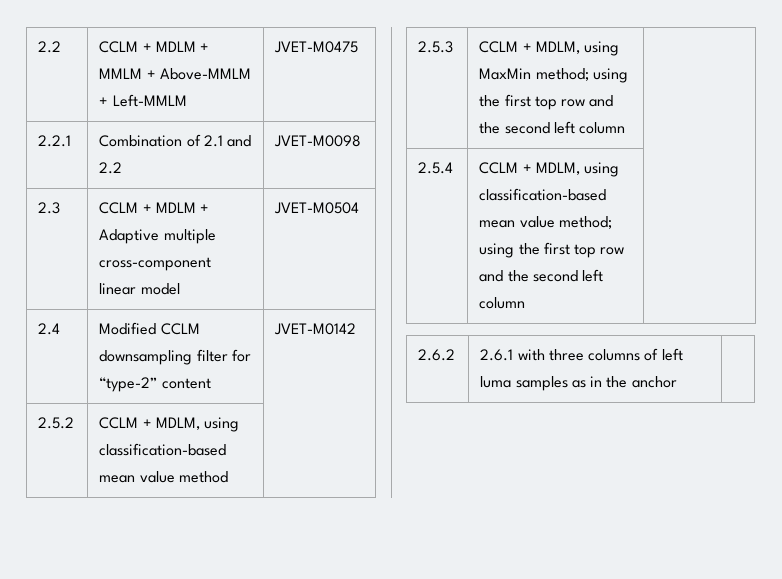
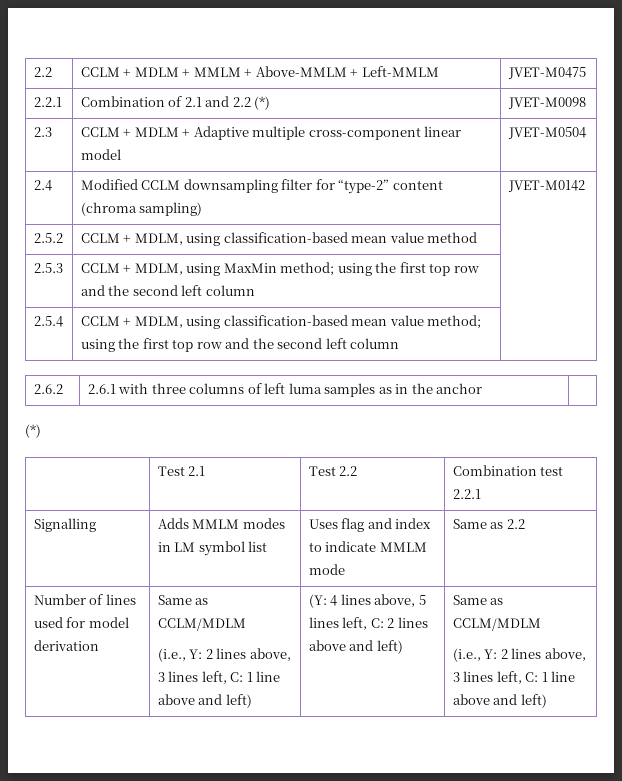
- 2.2.1 | Combination of 2.1 and 2.2 | JVET-M0098
+ 2.2.1 | Combination of 2.1 and 2.2 (*) | JVET-M0098
- 2.4 | Modified CCLM downsampling filter for “type-2” content | JVET-M0142
+ 2.4 | Modified CCLM downsampling filter for “type-2” content (chroma sampling) | JVET-M0142
  2.6.2 | 2.6.1 with three columns of left luma samples as in the anchor |
+ (*)
+ | Test 2.1 | Test 2.2 | Combination test 2.2.1
+ Signalling | Adds MMLM modes in LM symbol list | Uses flag and index to indicate MMLM mode | Same as 2.2
+ Number of lines used for model derivation | Same as CCLM/MDLM
+ (i.e., Y: 2 lines above, 3 lines left, C: 1 line above and left) | (Y: 4 lines above, 5 lines left, C: 2 lines above and left) | Same as CCLM/MDLM
+ (i.e., Y: 2 lines above, 3 lines left, C: 1 line above and left)

